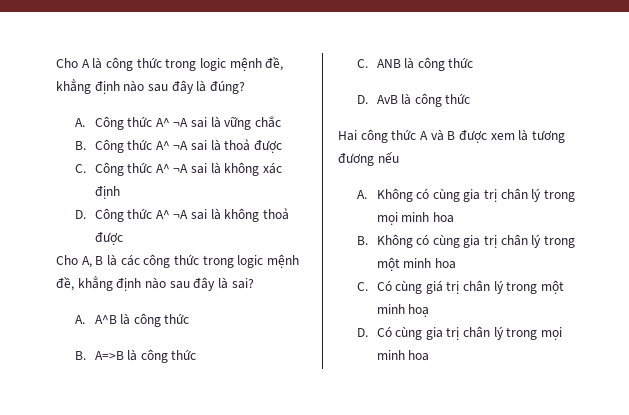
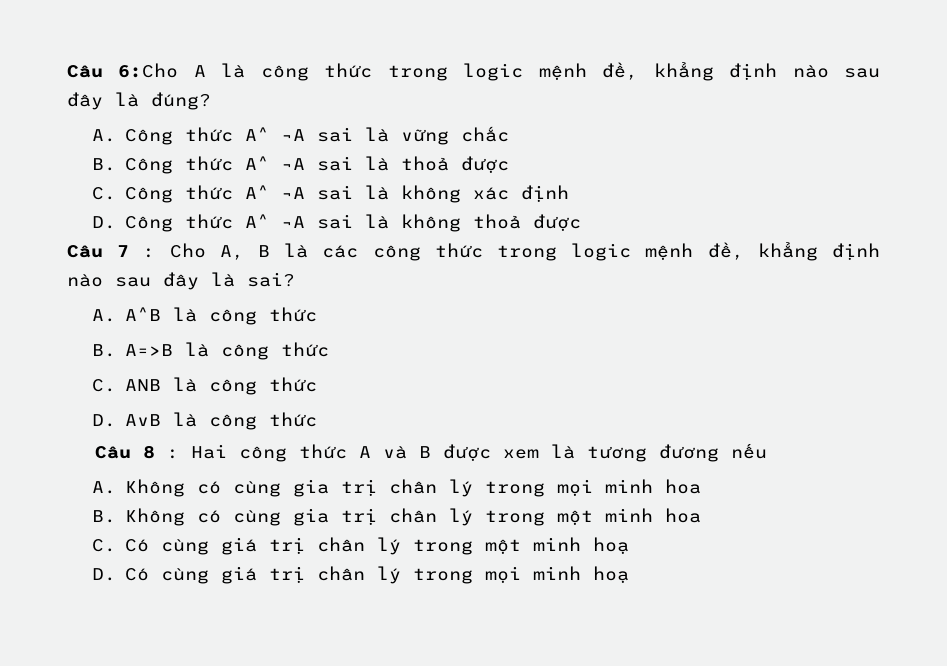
- Cho A là công thức trong logic mệnh đề, khẳng định nào sau đây là đúng?
+ Câu 6:Cho A là công thức trong logic mệnh đề, khẳng định nào sau đây là đúng?
- Cho A, B là các công thức trong logic mệnh đề, khẳng định nào sau đây là sai?
+ Câu 7 : Cho A, B là các công thức trong logic mệnh đề, khẳng định nào sau đây là sai?
- Hai công thức A và B được xem là tương đương nếu
+ Câu 8 : Hai công thức A và B được xem là tương đương nếu
- D. Có cùng gia trị chân lý trong mọi minh hoa
+ D. Có cùng giá trị chân lý trong mọi minh hoạ

